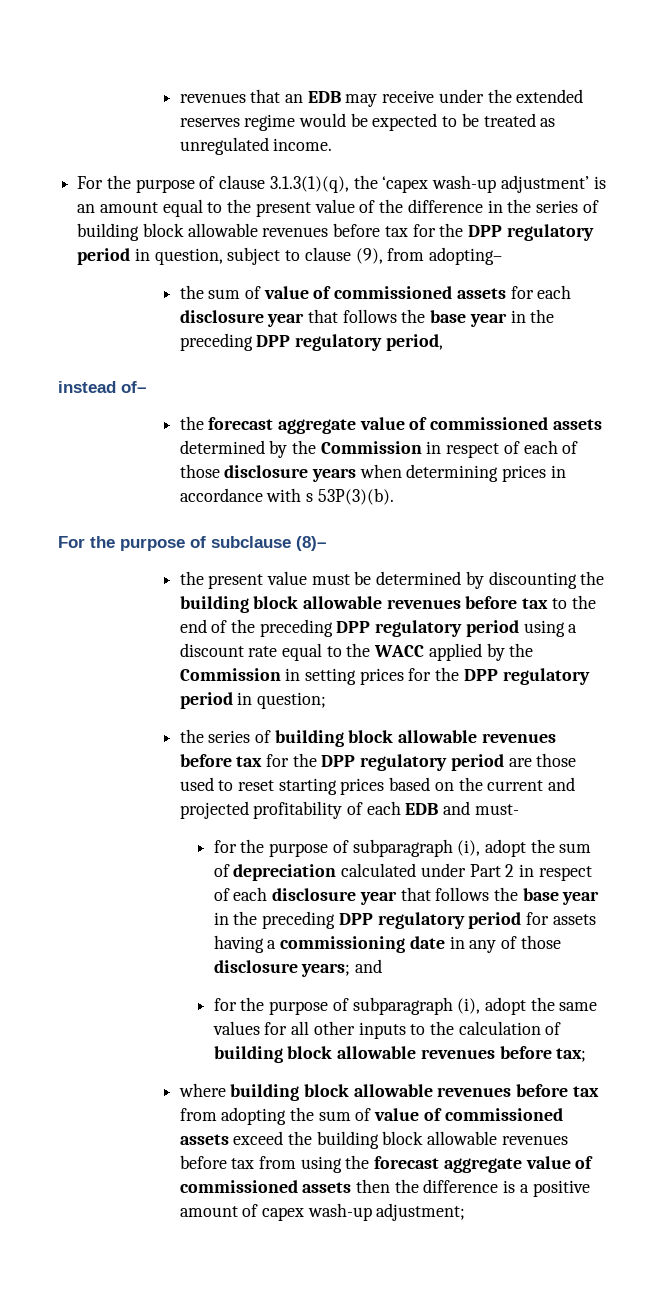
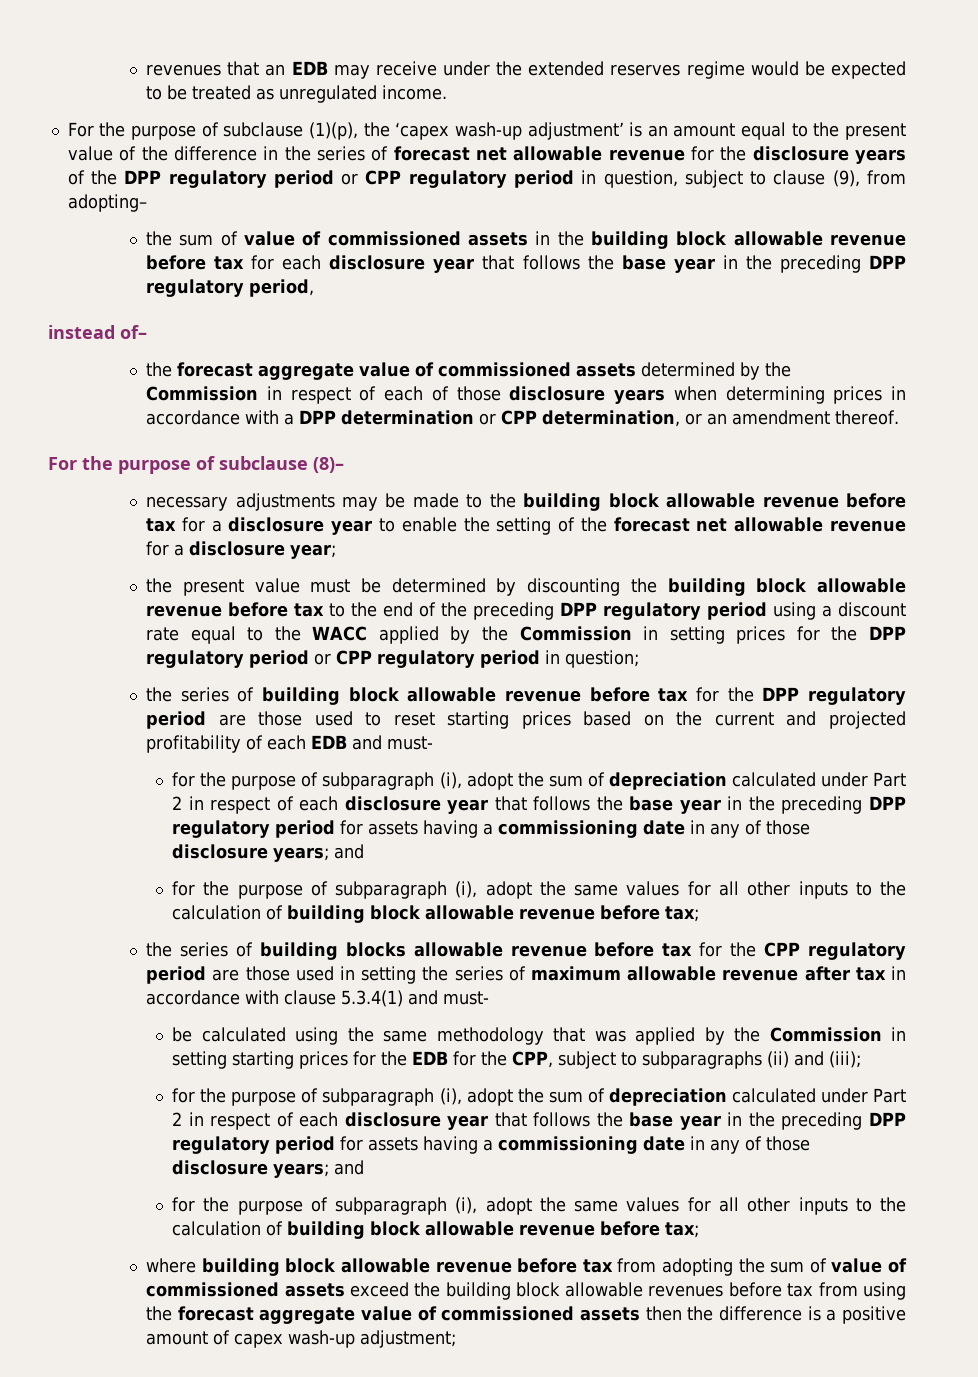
- For the purpose of clause 3.1.3(1)(q), the ‘capex wash-up adjustment’ is an amount equal to the present value of the difference in the series of building block allowable revenues before tax for the DPP regulatory period in question, subject to clause (9), from adopting–
+ For the purpose of subclause (1)(p), the ‘capex wash-up adjustment’ is an amount equal to the present value of the difference in the series of forecast net allowable revenue for the disclosure years of the DPP regulatory period or CPP regulatory period in question, subject to clause (9), from adopting–
- the sum of value of commissioned assets for each disclosure year that follows the base year in the preceding DPP regulatory period,
+ the sum of value of commissioned assets in the building block allowable revenue before tax for each disclosure year that follows the base year in the preceding DPP regulatory period,
- the forecast aggregate value of commissioned assets determined by the Commission in respect of each of those disclosure years when determining prices in accordance with s 53P(3)(b).
+ the forecast aggregate value of commissioned assets determined by the Commission in respect of each of those disclosure years when determining prices in accordance with a DPP determination or CPP determination, or an amendment thereof.
+ necessary adjustments may be made to the building block allowable revenue before tax for a disclosure year to enable the setting of the forecast net allowable revenue for a disclosure year;
- the present value must be determined by discounting the building block allowable revenues before tax to the end of the preceding DPP regulatory period using a discount rate equal to the WACC applied by the Commission in setting prices for the DPP regulatory period in question;
+ the present value must be determined by discounting the building block allowable revenue before tax to the end of the preceding DPP regulatory period using a discount rate equal to the WACC applied by the Commission in setting prices for the DPP regulatory period or CPP regulatory period in question;
- the series of building block allowable revenues before tax for the DPP regulatory period are those used to reset starting prices based on the current and projected profitability of each EDB and must-
+ the series of building block allowable revenue before tax for the DPP regulatory period are those used to reset starting prices based on the current and projected profitability of each EDB and must-
  for the purpose of subparagraph (i), adopt the sum of depreciation calculated under Part 2 in respect of each disclosure year that follows the base year in the preceding DPP regulatory period for assets having a commissioning date in any of those disclosure years; and
- for the purpose of subparagraph (i), adopt the same values for all other inputs to the calculation of building block allowable revenues before tax;
+ for the purpose of subparagraph (i), adopt the same values for all other inputs to the calculation of building block allowable revenue before tax;
+ the series of building blocks allowable revenue before tax for the CPP regulatory period are those used in setting the series of maximum allowable revenue after tax in accordance with clause 5.3.4(1) and must-
+ be calculated using the same methodology that was applied by the Commission in setting starting prices for the EDB for the CPP, subject to subparagraphs (ii) and (iii);
+ for the purpose of subparagraph (i), adopt the sum of depreciation calculated under Part 2 in respect of each disclosure year that follows the base year in the preceding DPP regulatory period for assets having a commissioning date in any of those disclosure years; and
+ for the purpose of subparagraph (i), adopt the same values for all other inputs to the calculation of building block allowable revenue before tax;
- where building block allowable revenues before tax from adopting the sum of value of commissioned assets exceed the building block allowable revenues before tax from using the forecast aggregate value of commissioned assets then the difference is a positive amount of capex wash-up adjustment;
+ where building block allowable revenue before tax from adopting the sum of value of commissioned assets exceed the building block allowable revenues before tax from using the forecast aggregate value of commissioned assets then the difference is a positive amount of capex wash-up adjustment;

